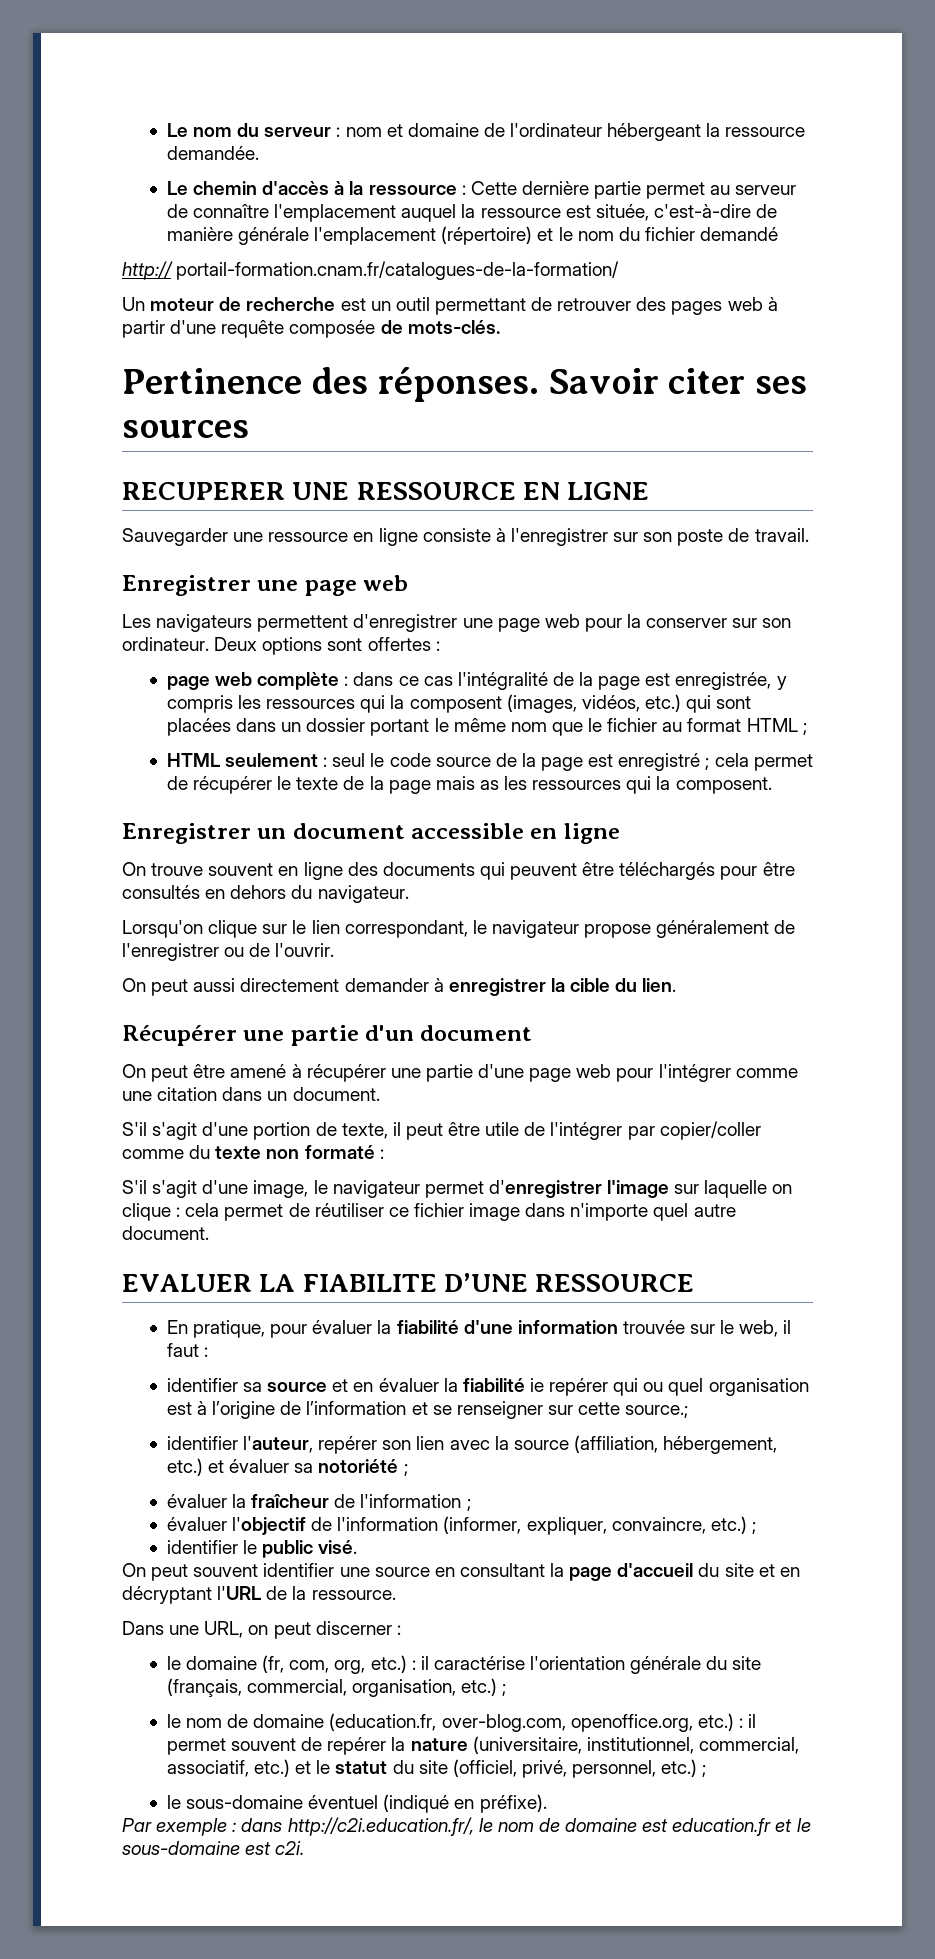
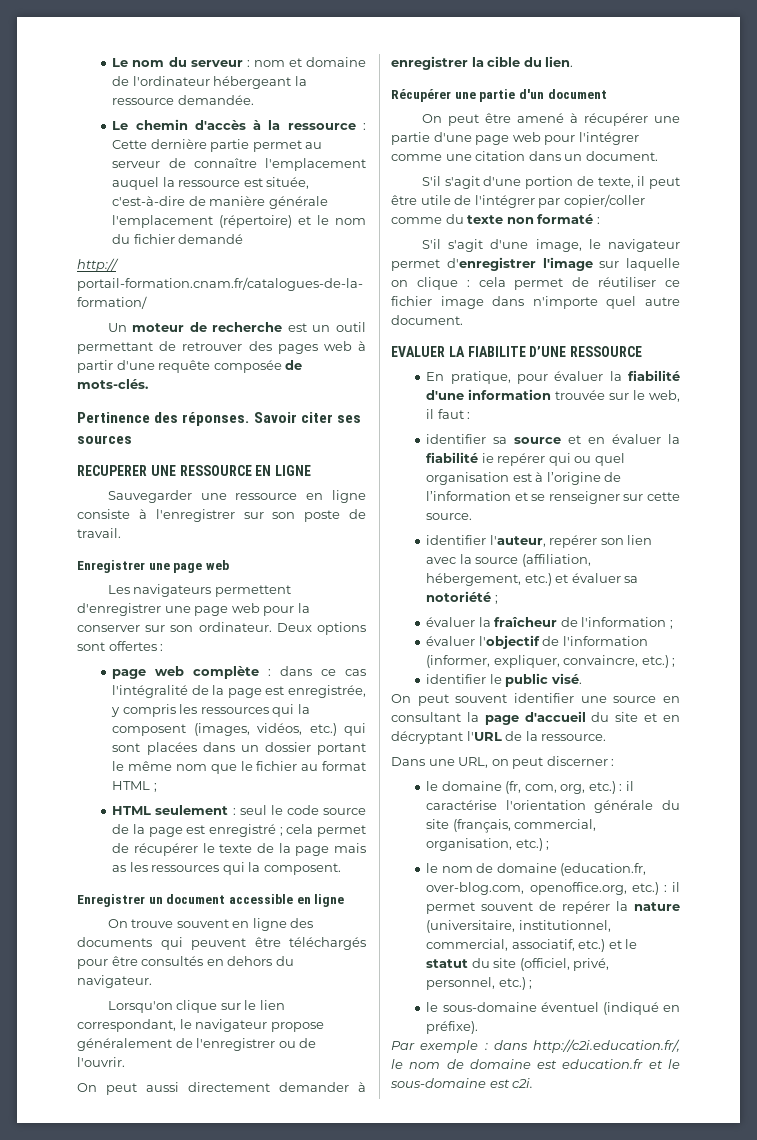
- identifier sa source et en évaluer la fiabilité ie repérer qui ou quel organisation est à l’origine de l’information et se renseigner sur cette source.;
+ identifier sa source et en évaluer la fiabilité ie repérer qui ou quel organisation est à l’origine de l’information et se renseigner sur cette source.

